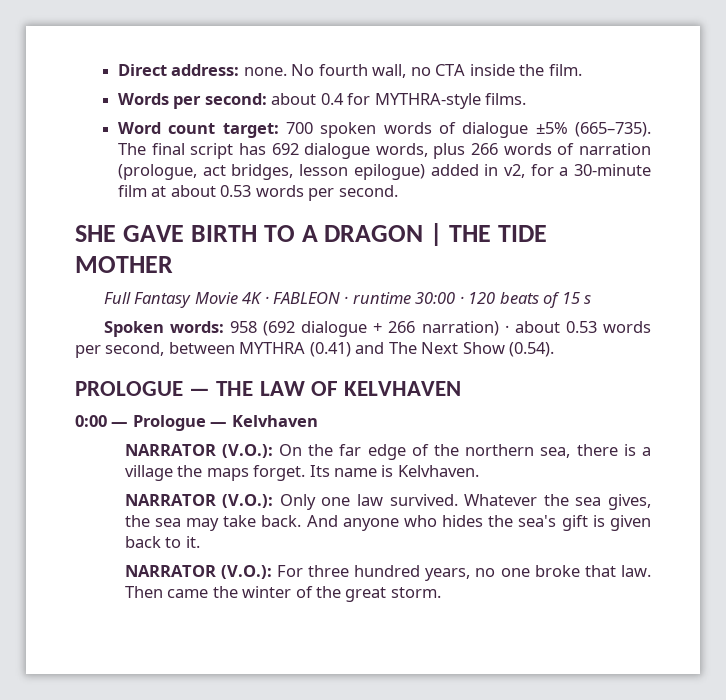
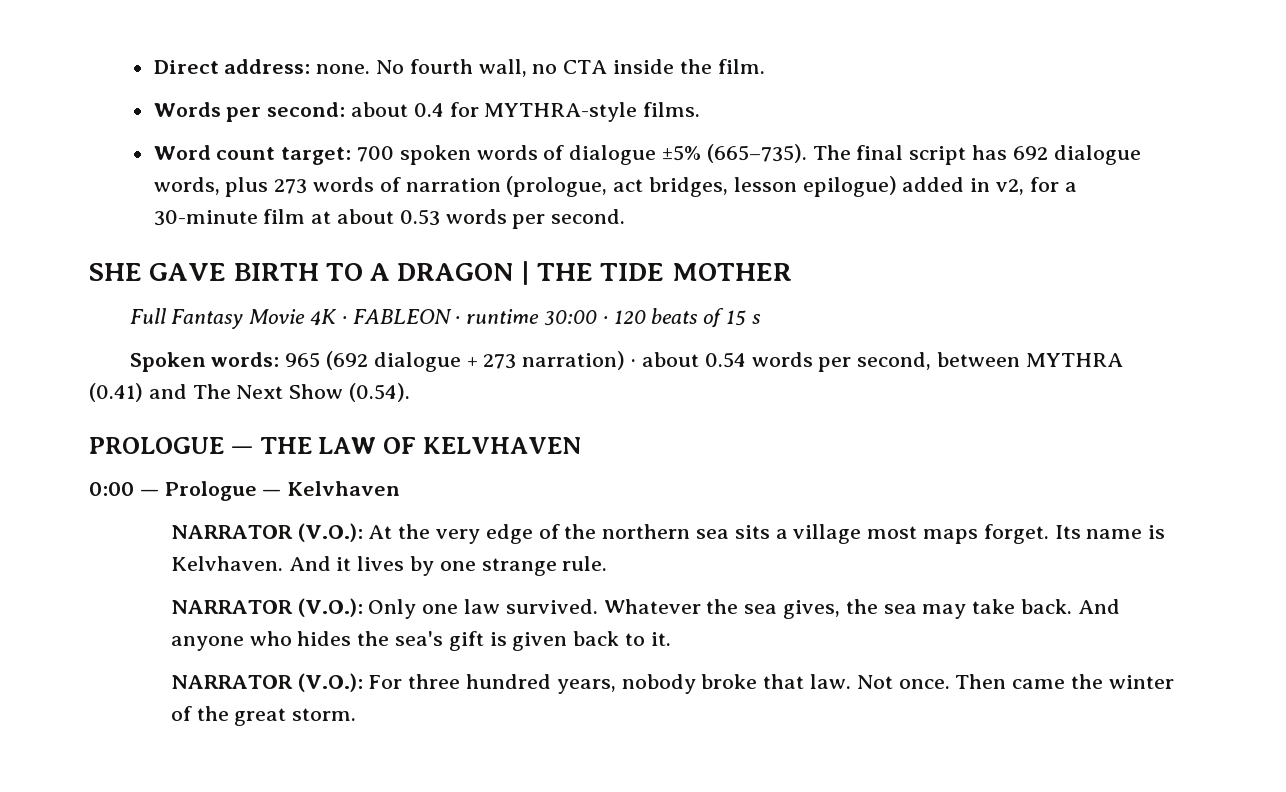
- The final script has 692 dialogue words, plus 266 words of narration (prologue, act bridges, lesson epilogue) added in v2, for a 30-minute film at about 0.53 words per second.
+ The final script has 692 dialogue words, plus 273 words of narration (prologue, act bridges, lesson epilogue) added in v2, for a 30-minute film at about 0.53 words per second.
- Spoken words: 958 (692 dialogue + 266 narration) · about 0.53 words per second, between MYTHRA (0.41) and The Next Show (0.54).
+ Spoken words: 965 (692 dialogue + 273 narration) · about 0.54 words per second, between MYTHRA (0.41) and The Next Show (0.54).
- NARRATOR (V.O.): On the far edge of the northern sea, there is a village the maps forget.
+ NARRATOR (V.O.): At the very edge of the northern sea sits a village most maps forget.
+ And it lives by one strange rule.
- NARRATOR (V.O.): For three hundred years, no one broke that law.
+ NARRATOR (V.O.): For three hundred years, nobody broke that law.
+ Not once.

